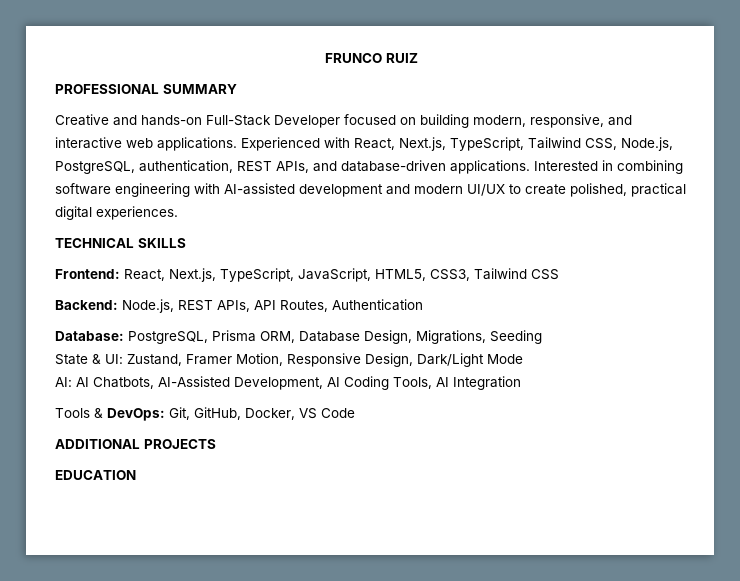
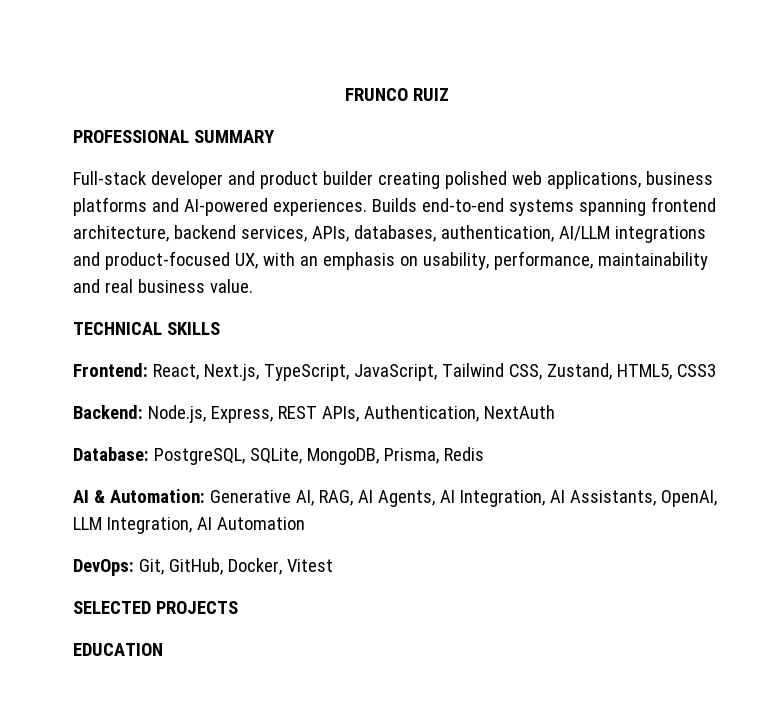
- Creative and hands-on Full-Stack Developer focused on building modern, responsive, and interactive web applications. Experienced with React, Next.js, TypeScript, Tailwind CSS, Node.js, PostgreSQL, authentication, REST APIs, and database-driven applications. Interested in combining software engineering with AI-assisted development and modern UI/UX to create polished, practical digital experiences.
+ Full-stack developer and product builder creating polished web applications, business platforms and AI-powered experiences. Builds end-to-end systems spanning frontend architecture, backend services, APIs, databases, authentication, AI/LLM integrations and product-focused UX, with an emphasis on usability, performance, maintainability and real business value.
- Frontend: React, Next.js, TypeScript, JavaScript, HTML5, CSS3, Tailwind CSS
+ Frontend: React, Next.js, TypeScript, JavaScript, Tailwind CSS, Zustand, HTML5, CSS3
- Backend: Node.js, REST APIs, API Routes, Authentication
+ Backend: Node.js, Express, REST APIs, Authentication, NextAuth
- Database: PostgreSQL, Prisma ORM, Database Design, Migrations, Seeding
- State & UI: Zustand, Framer Motion, Responsive Design, Dark/Light Mode
- AI: AI Chatbots, AI-Assisted Development, AI Coding Tools, AI Integration
- Tools & DevOps: Git, GitHub, Docker, VS Code
- ADDITIONAL PROJECTS
+ Database: PostgreSQL, SQLite, MongoDB, Prisma, Redis
+ AI & Automation: Generative AI, RAG, AI Agents, AI Integration, AI Assistants, OpenAI, LLM Integration, AI Automation
+ DevOps: Git, GitHub, Docker, Vitest
+ SELECTED PROJECTS

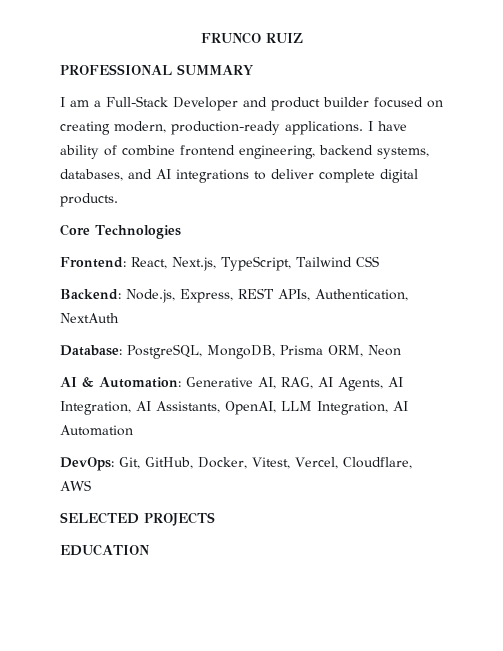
- Full-stack developer and product builder creating polished web applications, business platforms and AI-powered experiences. Builds end-to-end systems spanning frontend architecture, backend services, APIs, databases, authentication, AI/LLM integrations and product-focused UX, with an emphasis on usability, performance, maintainability and real business value.
- TECHNICAL SKILLS
- Frontend: React, Next.js, TypeScript, JavaScript, Tailwind CSS, Zustand, HTML5, CSS3
+ I am a Full-Stack Developer and product builder focused on creating modern, production-ready applications. I have ability of combine frontend engineering, backend systems, databases, and AI integrations to deliver complete digital products.
+ Core Technologies
+ Frontend: React, Next.js, TypeScript, Tailwind CSS
- Database: PostgreSQL, SQLite, MongoDB, Prisma, Redis
+ Database: PostgreSQL, MongoDB, Prisma ORM, Neon
- DevOps: Git, GitHub, Docker, Vitest
+ DevOps: Git, GitHub, Docker, Vitest, Vercel, Cloudflare, AWS

